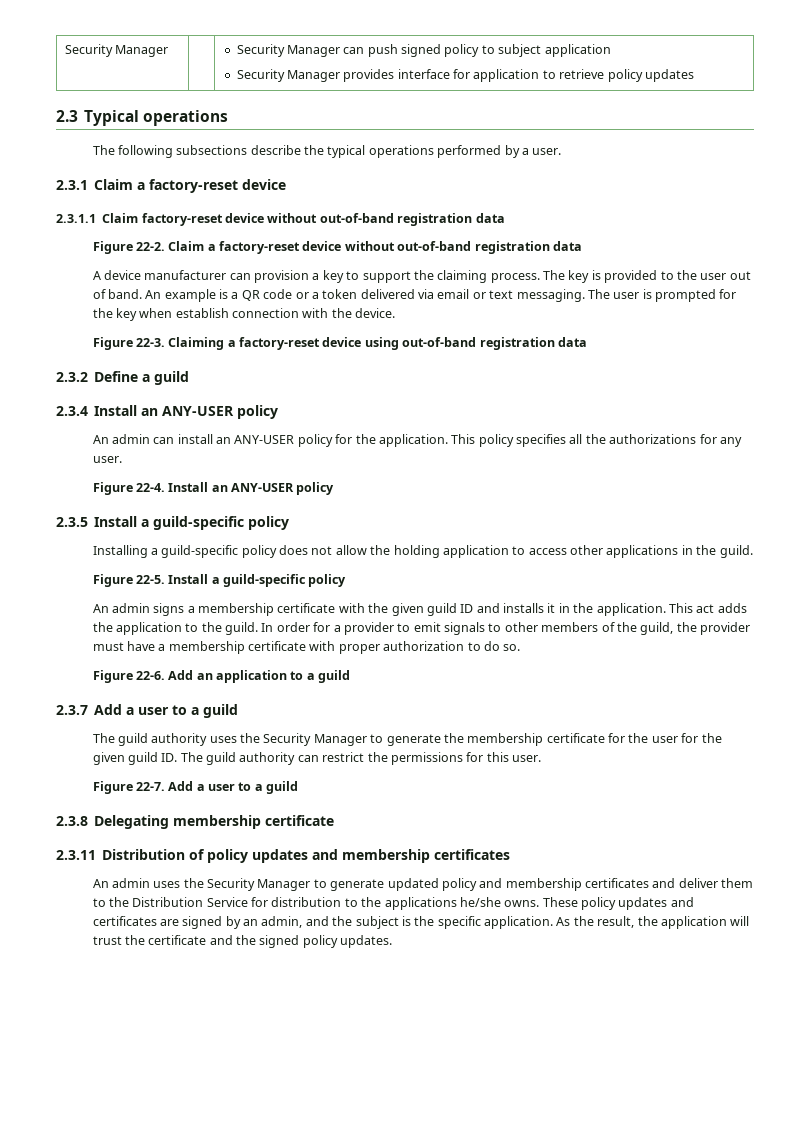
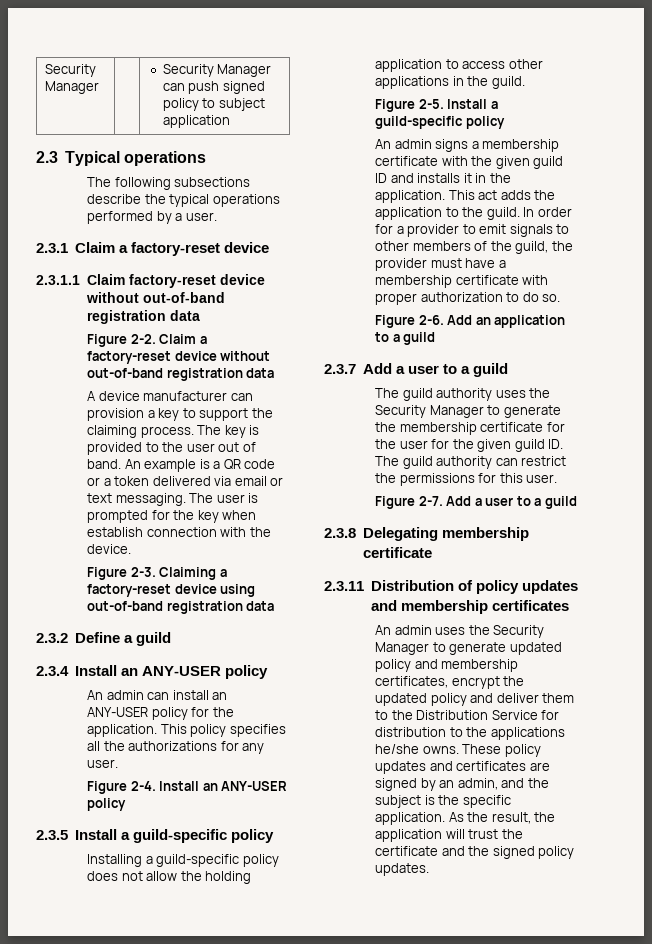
  Security Manager | | Security Manager can push signed policy to subject application
- Security Manager provides interface for application to retrieve policy updates
- Figure 22-2.
+ Figure 2-2.
- Figure 22-3.
+ Figure 2-3.
- Figure 22-4.
+ Figure 2-4.
- Figure 22-5.
+ Figure 2-5.
- Figure 22-6.
+ Figure 2-6.
- Figure 22-7.
+ Figure 2-7.
- An admin uses the Security Manager to generate updated policy and membership certificates and deliver them to the Distribution Service for distribution to the applications he/she owns.
+ An admin uses the Security Manager to generate updated policy and membership certificates, encrypt the updated policy and deliver them to the Distribution Service for distribution to the applications he/she owns.

